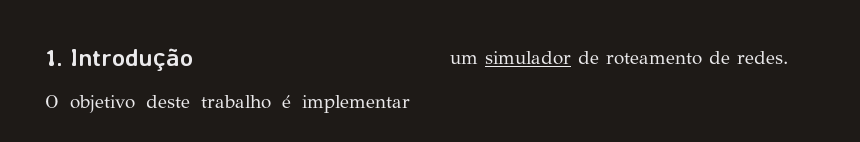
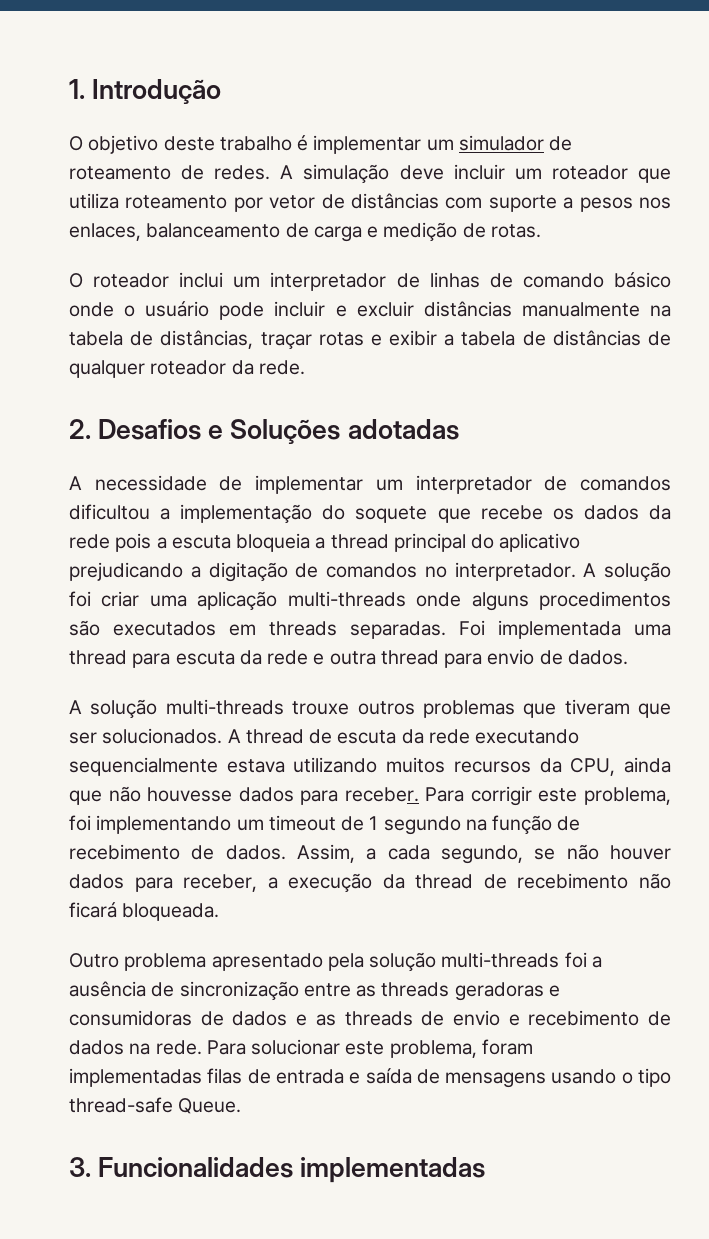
+ A simulação deve incluir um roteador que utiliza roteamento por vetor de distâncias com suporte a pesos nos enlaces, balanceamento de carga e medição de rotas.
+ O roteador inclui um interpretador de linhas de comando básico onde o usuário pode incluir e excluir distâncias manualmente na tabela de distâncias, traçar rotas e exibir a tabela de distâncias de qualquer roteador da rede.
+ 2. Desafios e Soluções adotadas
+ A necessidade de implementar um interpretador de comandos dificultou a implementação do soquete que recebe os dados da rede pois a escuta bloqueia a thread principal do aplicativo prejudicando a digitação de comandos no interpretador. A solução foi criar uma aplicação multi-threads onde alguns procedimentos são executados em threads separadas. Foi implementada uma thread para escuta da rede e outra thread para envio de dados.
+ A solução multi-threads trouxe outros problemas que tiveram que ser solucionados. A thread de escuta da rede executando sequencialmente estava utilizando muitos recursos da CPU, ainda que não houvesse dados para receber. Para corrigir este problema, foi implementando um timeout de 1 segundo na função de recebimento de dados. Assim, a cada segundo, se não houver dados para receber, a execução da thread de recebimento não ficará bloqueada.
+ Outro problema apresentado pela solução multi-threads foi a ausência de sincronização entre as threads geradoras e consumidoras de dados e as threads de envio e recebimento de dados na rede. Para solucionar este problema, foram implementadas filas de entrada e saída de mensagens usando o tipo thread-safe Queue.
+ 3. Funcionalidades implementadas

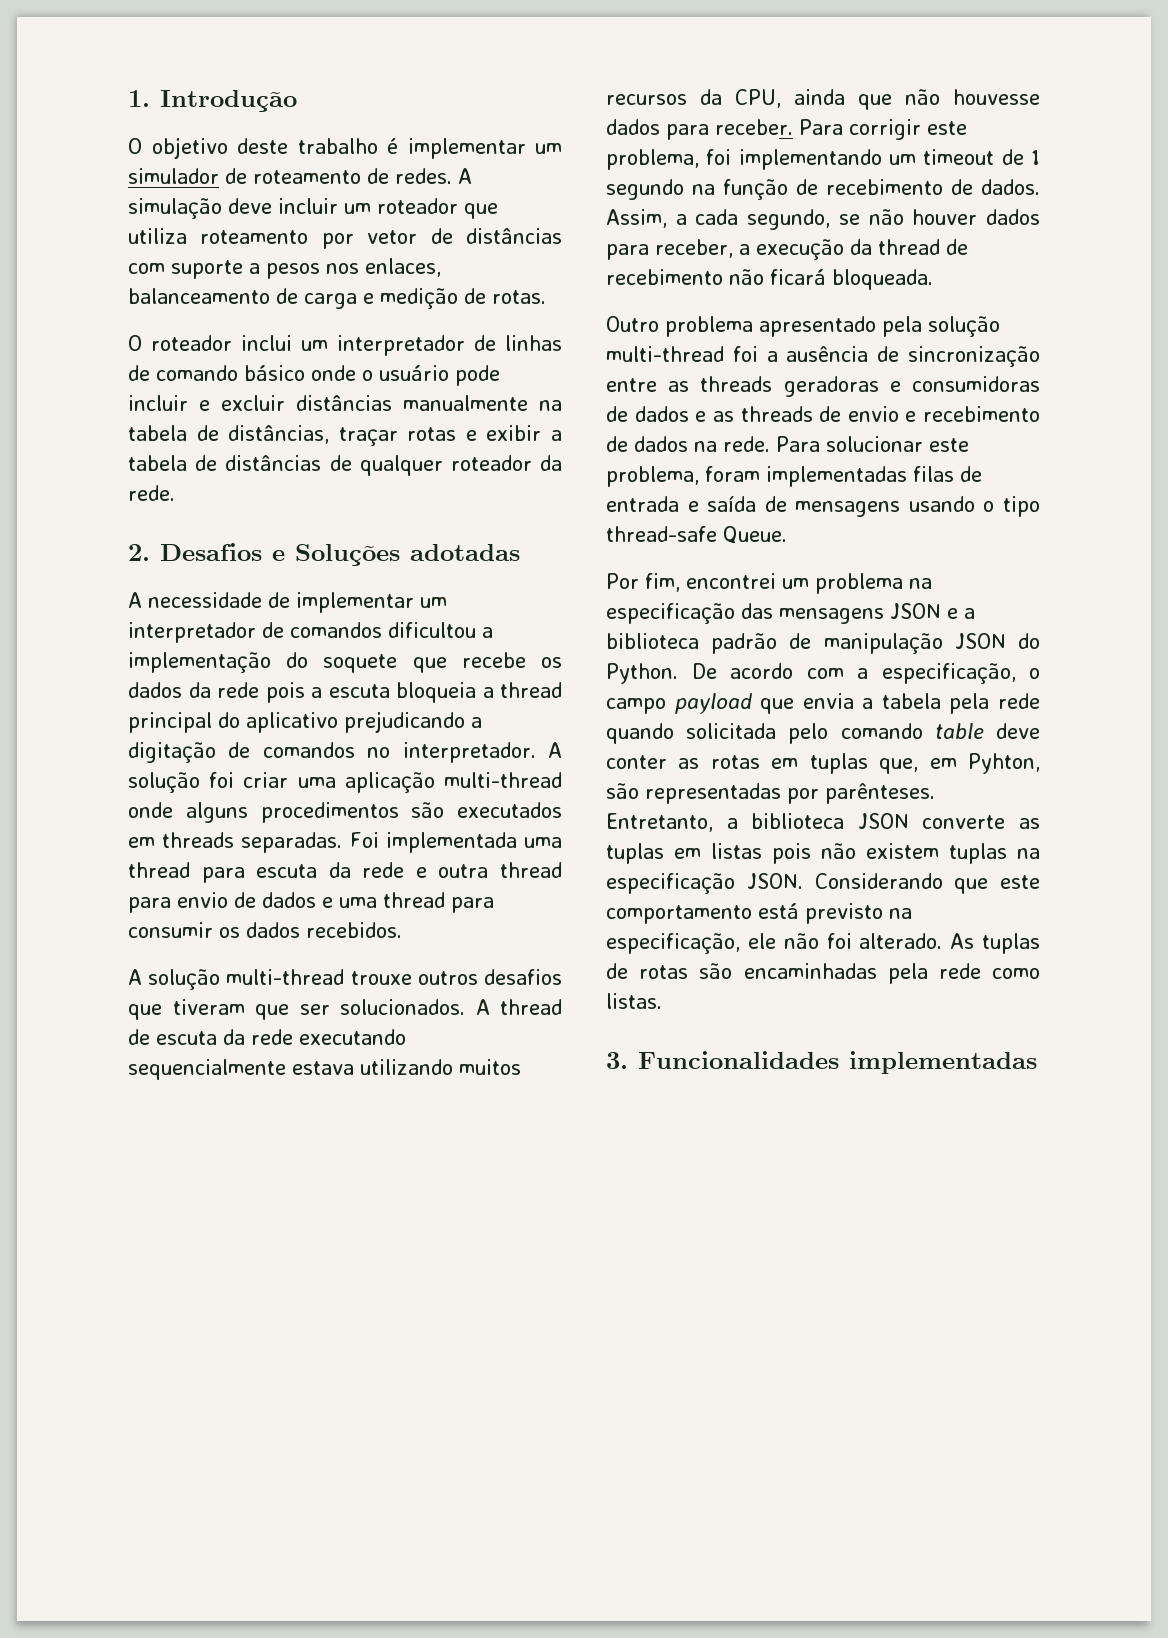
- A solução foi criar uma aplicação multi-threads onde alguns procedimentos são executados em threads separadas.
+ A solução foi criar uma aplicação multi-thread onde alguns procedimentos são executados em threads separadas.
- Foi implementada uma thread para escuta da rede e outra thread para envio de dados.
- A solução multi-threads trouxe outros problemas que tiveram que ser solucionados.
+ Foi implementada uma thread para escuta da rede e outra thread para envio de dados e uma thread para consumir os dados recebidos.
+ A solução multi-thread trouxe outros desafios que tiveram que ser solucionados.
- Outro problema apresentado pela solução multi-threads foi a ausência de sincronização entre as threads geradoras e consumidoras de dados e as threads de envio e recebimento de dados na rede.
+ Outro problema apresentado pela solução multi-thread foi a ausência de sincronização entre as threads geradoras e consumidoras de dados e as threads de envio e recebimento de dados na rede.
+ Por fim, encontrei um problema na especificação das mensagens JSON e a biblioteca padrão de manipulação JSON do Python. De acordo com a especificação, o campo payload que envia a tabela pela rede quando solicitada pelo comando table deve conter as rotas em tuplas que, em Pyhton, são representadas por parênteses. Entretanto, a biblioteca JSON converte as tuplas em listas pois não existem tuplas na especificação JSON. Considerando que este comportamento está previsto na especificação, ele não foi alterado. As tuplas de rotas são encaminhadas pela rede como listas.

